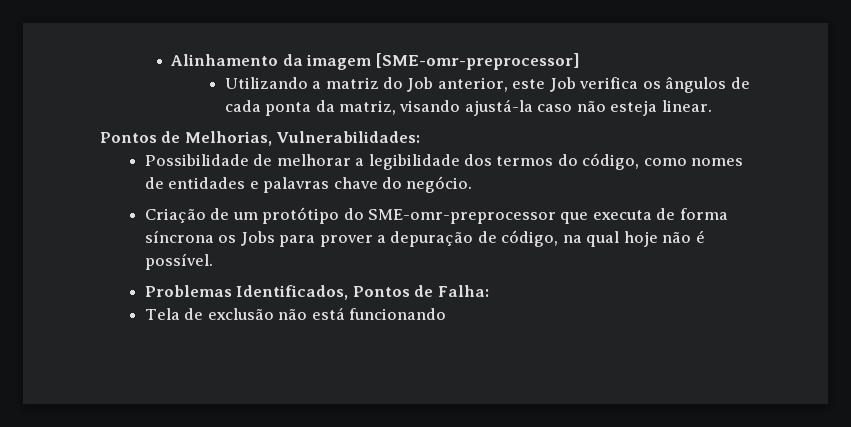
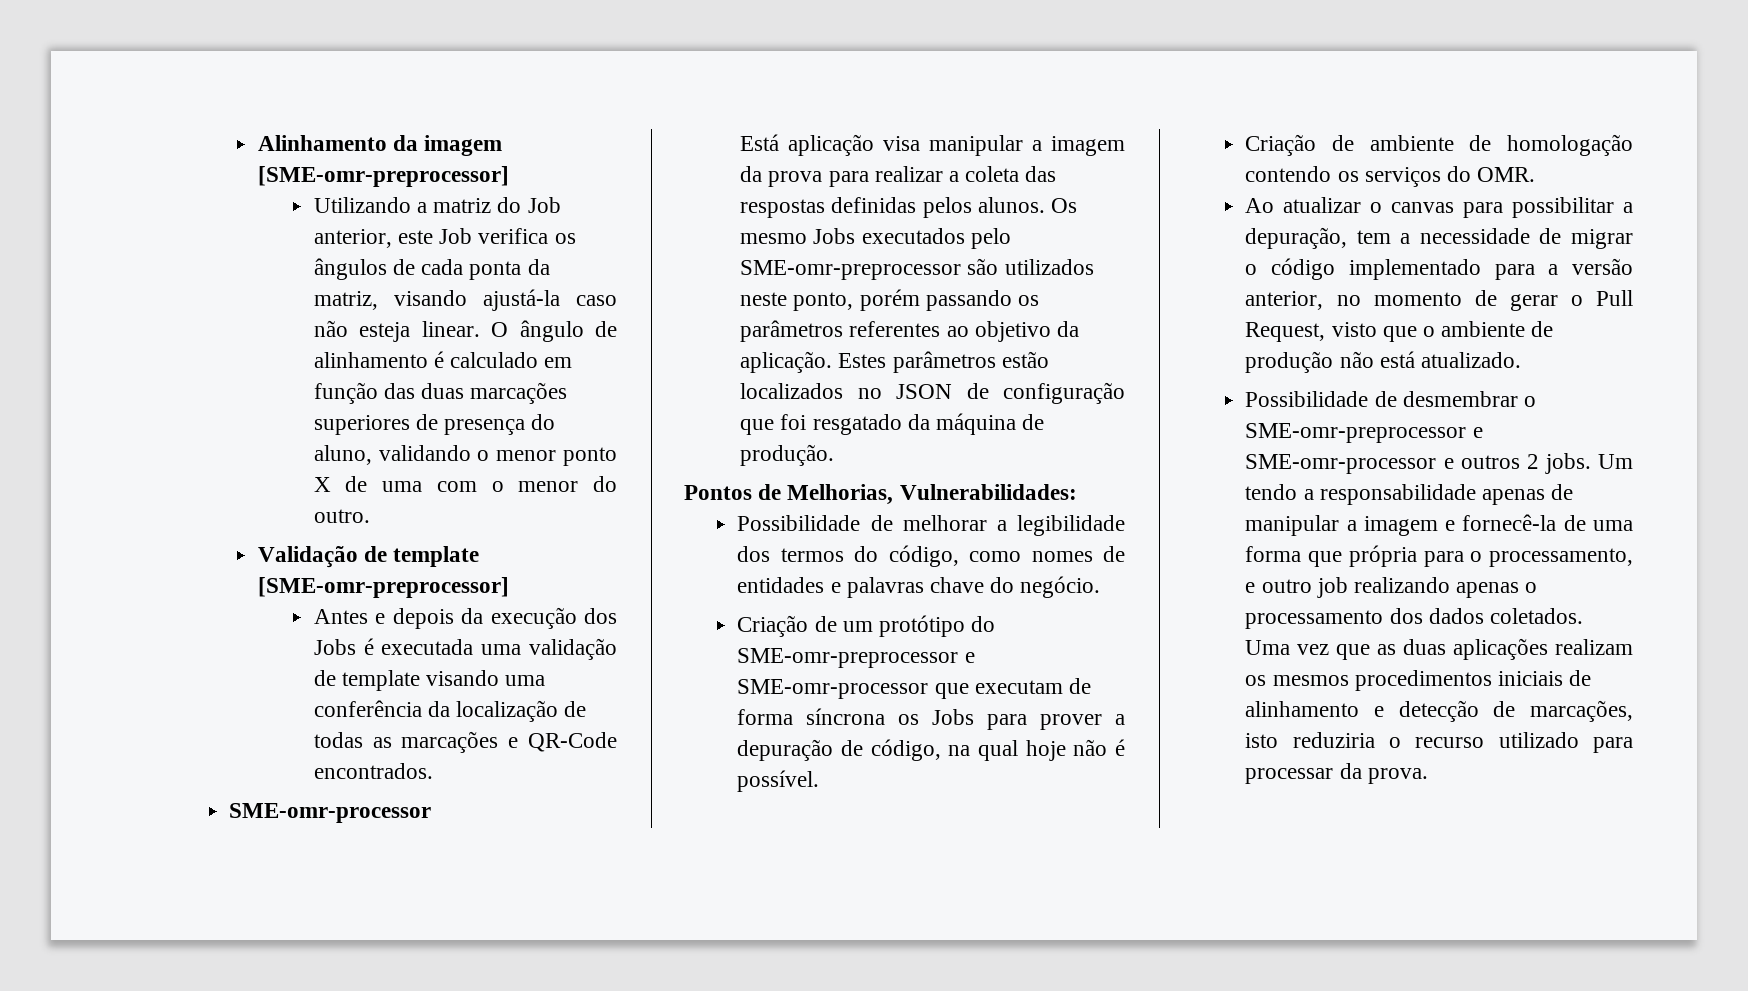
+ O ângulo de alinhamento é calculado em função das duas marcações superiores de presença do aluno, validando o menor ponto X de uma com o menor do outro.
+ Validação de template [SME-omr-preprocessor]
+ Antes e depois da execução dos Jobs é executada uma validação de template visando uma conferência da localização de todas as marcações e QR-Code encontrados.
+ SME-omr-processor
+ Está aplicação visa manipular a imagem da prova para realizar a coleta das respostas definidas pelos alunos. Os mesmo Jobs executados pelo SME-omr-preprocessor são utilizados neste ponto, porém passando os parâmetros referentes ao objetivo da aplicação. Estes parâmetros estão localizados no JSON de configuração que foi resgatado da máquina de produção.
- Criação de um protótipo do SME-omr-preprocessor que executa de forma síncrona os Jobs para prover a depuração de código, na qual hoje não é possível.
+ Criação de um protótipo do SME-omr-preprocessor e SME-omr-processor que executam de forma síncrona os Jobs para prover a depuração de código, na qual hoje não é possível.
- Problemas Identificados, Pontos de Falha:
- Tela de exclusão não está funcionando
+ Criação de ambiente de homologação contendo os serviços do OMR.
+ Ao atualizar o canvas para possibilitar a depuração, tem a necessidade de migrar o código implementado para a versão anterior, no momento de gerar o Pull Request, visto que o ambiente de produção não está atualizado.
+ Possibilidade de desmembrar o SME-omr-preprocessor e SME-omr-processor e outros 2 jobs. Um tendo a responsabilidade apenas de manipular a imagem e fornecê-la de uma forma que própria para o processamento, e outro job realizando apenas o processamento dos dados coletados. Uma vez que as duas aplicações realizam os mesmos procedimentos iniciais de alinhamento e detecção de marcações, isto reduziria o recurso utilizado para processar da prova.

